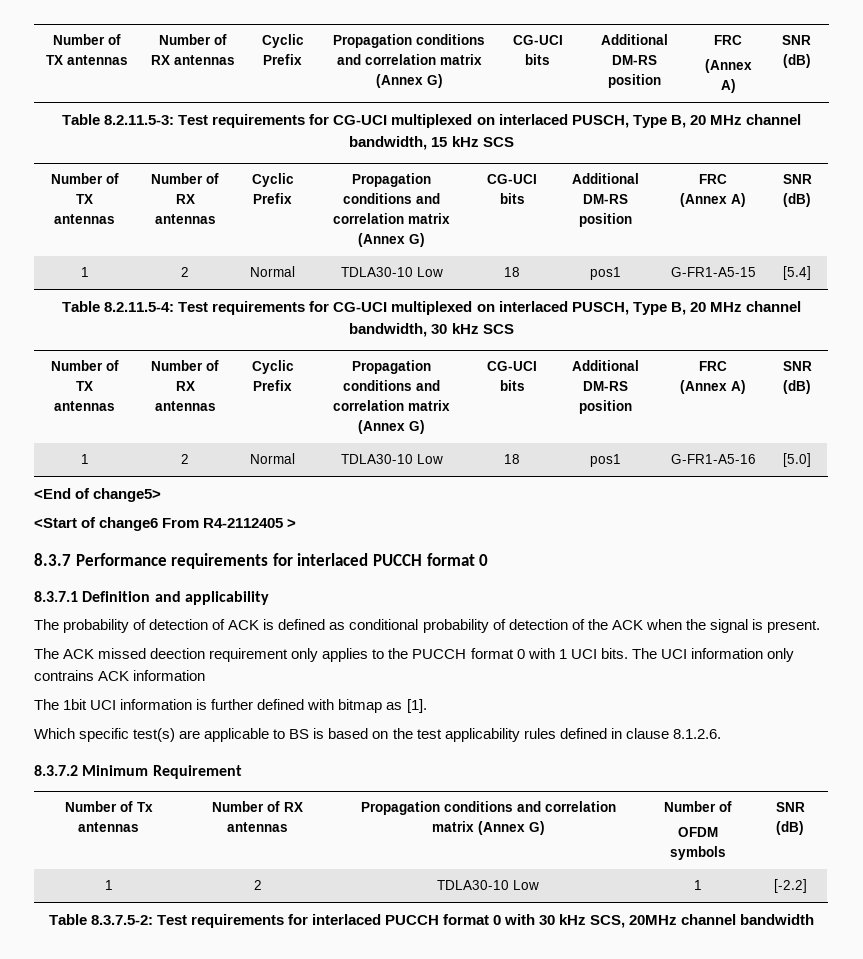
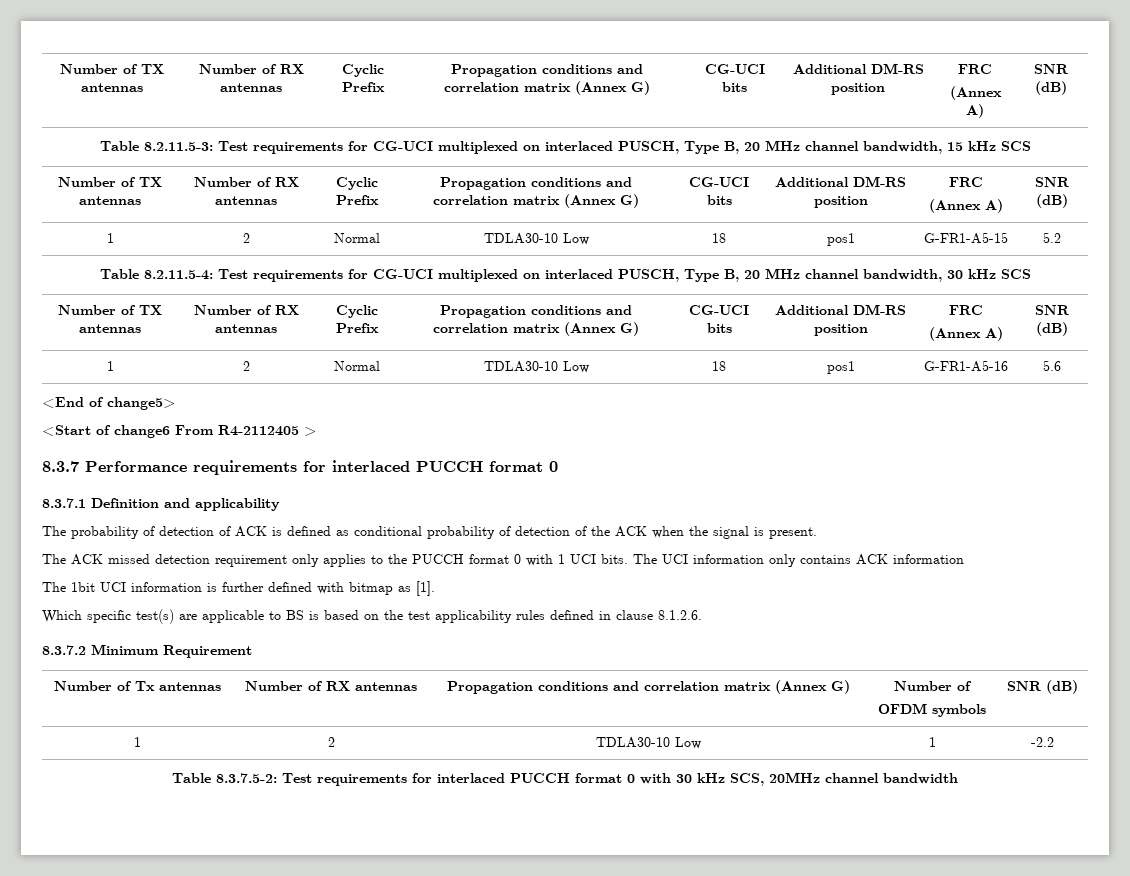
- 1 | 2 | Normal | TDLA30-10 Low | 18 | pos1 | G-FR1-A5-15 | [5.4]
+ 1 | 2 | Normal | TDLA30-10 Low | 18 | pos1 | G-FR1-A5-15 | 5.2
- 1 | 2 | Normal | TDLA30-10 Low | 18 | pos1 | G-FR1-A5-16 | [5.0]
+ 1 | 2 | Normal | TDLA30-10 Low | 18 | pos1 | G-FR1-A5-16 | 5.6
- The ACK missed deection requirement only applies to the PUCCH format 0 with 1 UCI bits.
+ The ACK missed detection requirement only applies to the PUCCH format 0 with 1 UCI bits.
- The UCI information only contrains ACK information
+ The UCI information only contains ACK information
- 1 | 2 | TDLA30-10 Low | 1 | [-2.2]
+ 1 | 2 | TDLA30-10 Low | 1 | -2.2

